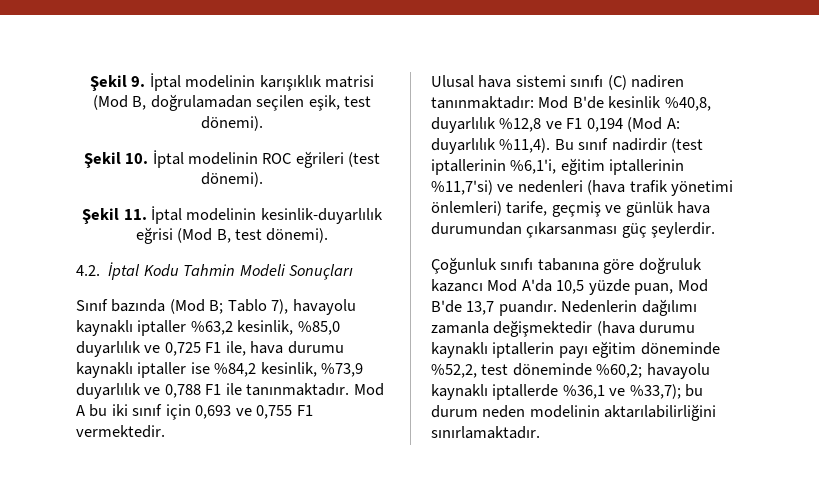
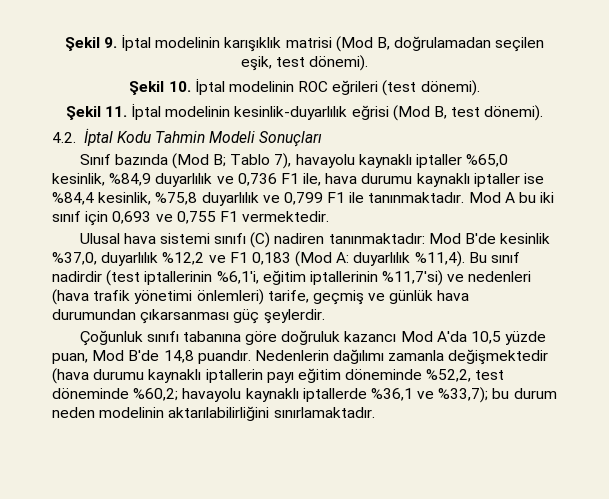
- Sınıf bazında (Mod B; Tablo 7), havayolu kaynaklı iptaller %63,2 kesinlik, %85,0 duyarlılık ve 0,725 F1 ile, hava durumu kaynaklı iptaller ise %84,2 kesinlik, %73,9 duyarlılık ve 0,788 F1 ile tanınmaktadır.
+ Sınıf bazında (Mod B; Tablo 7), havayolu kaynaklı iptaller %65,0 kesinlik, %84,9 duyarlılık ve 0,736 F1 ile, hava durumu kaynaklı iptaller ise %84,4 kesinlik, %75,8 duyarlılık ve 0,799 F1 ile tanınmaktadır.
- Ulusal hava sistemi sınıfı (C) nadiren tanınmaktadır: Mod B'de kesinlik %40,8, duyarlılık %12,8 ve F1 0,194 (Mod A: duyarlılık %11,4).
+ Ulusal hava sistemi sınıfı (C) nadiren tanınmaktadır: Mod B'de kesinlik %37,0, duyarlılık %12,2 ve F1 0,183 (Mod A: duyarlılık %11,4).
- Çoğunluk sınıfı tabanına göre doğruluk kazancı Mod A'da 10,5 yüzde puan, Mod B'de 13,7 puandır.
+ Çoğunluk sınıfı tabanına göre doğruluk kazancı Mod A'da 10,5 yüzde puan, Mod B'de 14,8 puandır.

